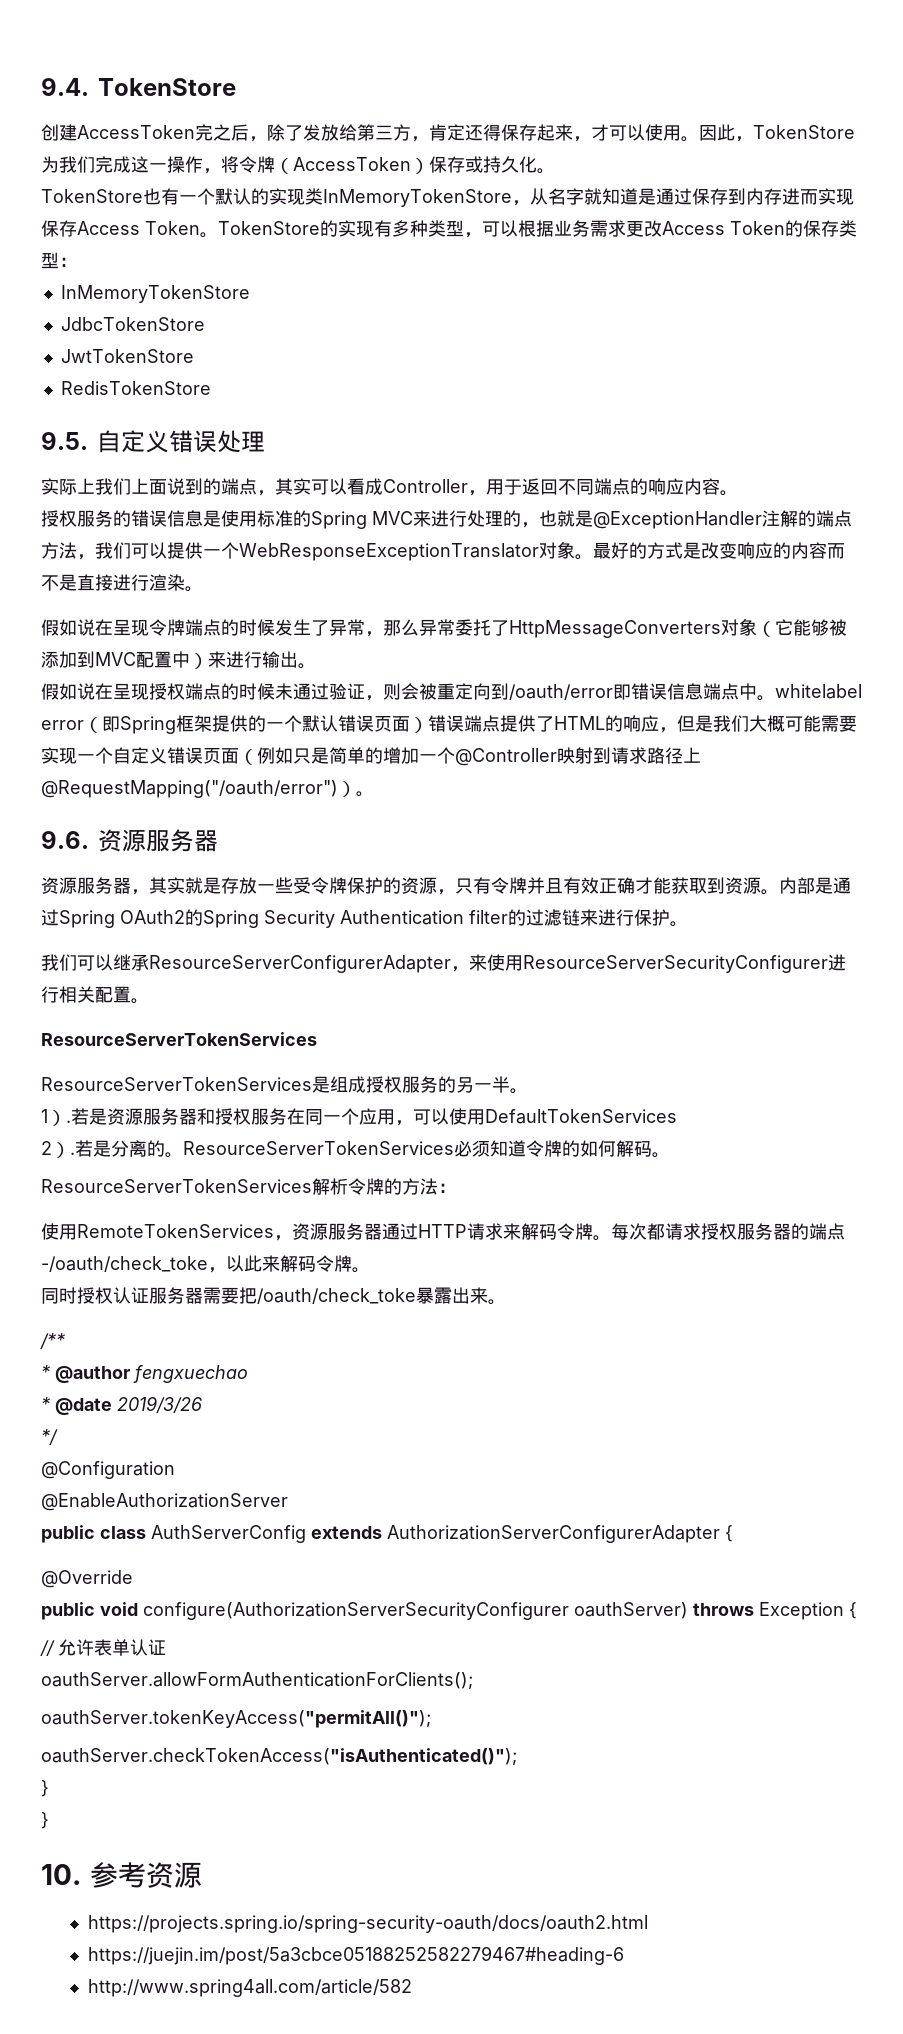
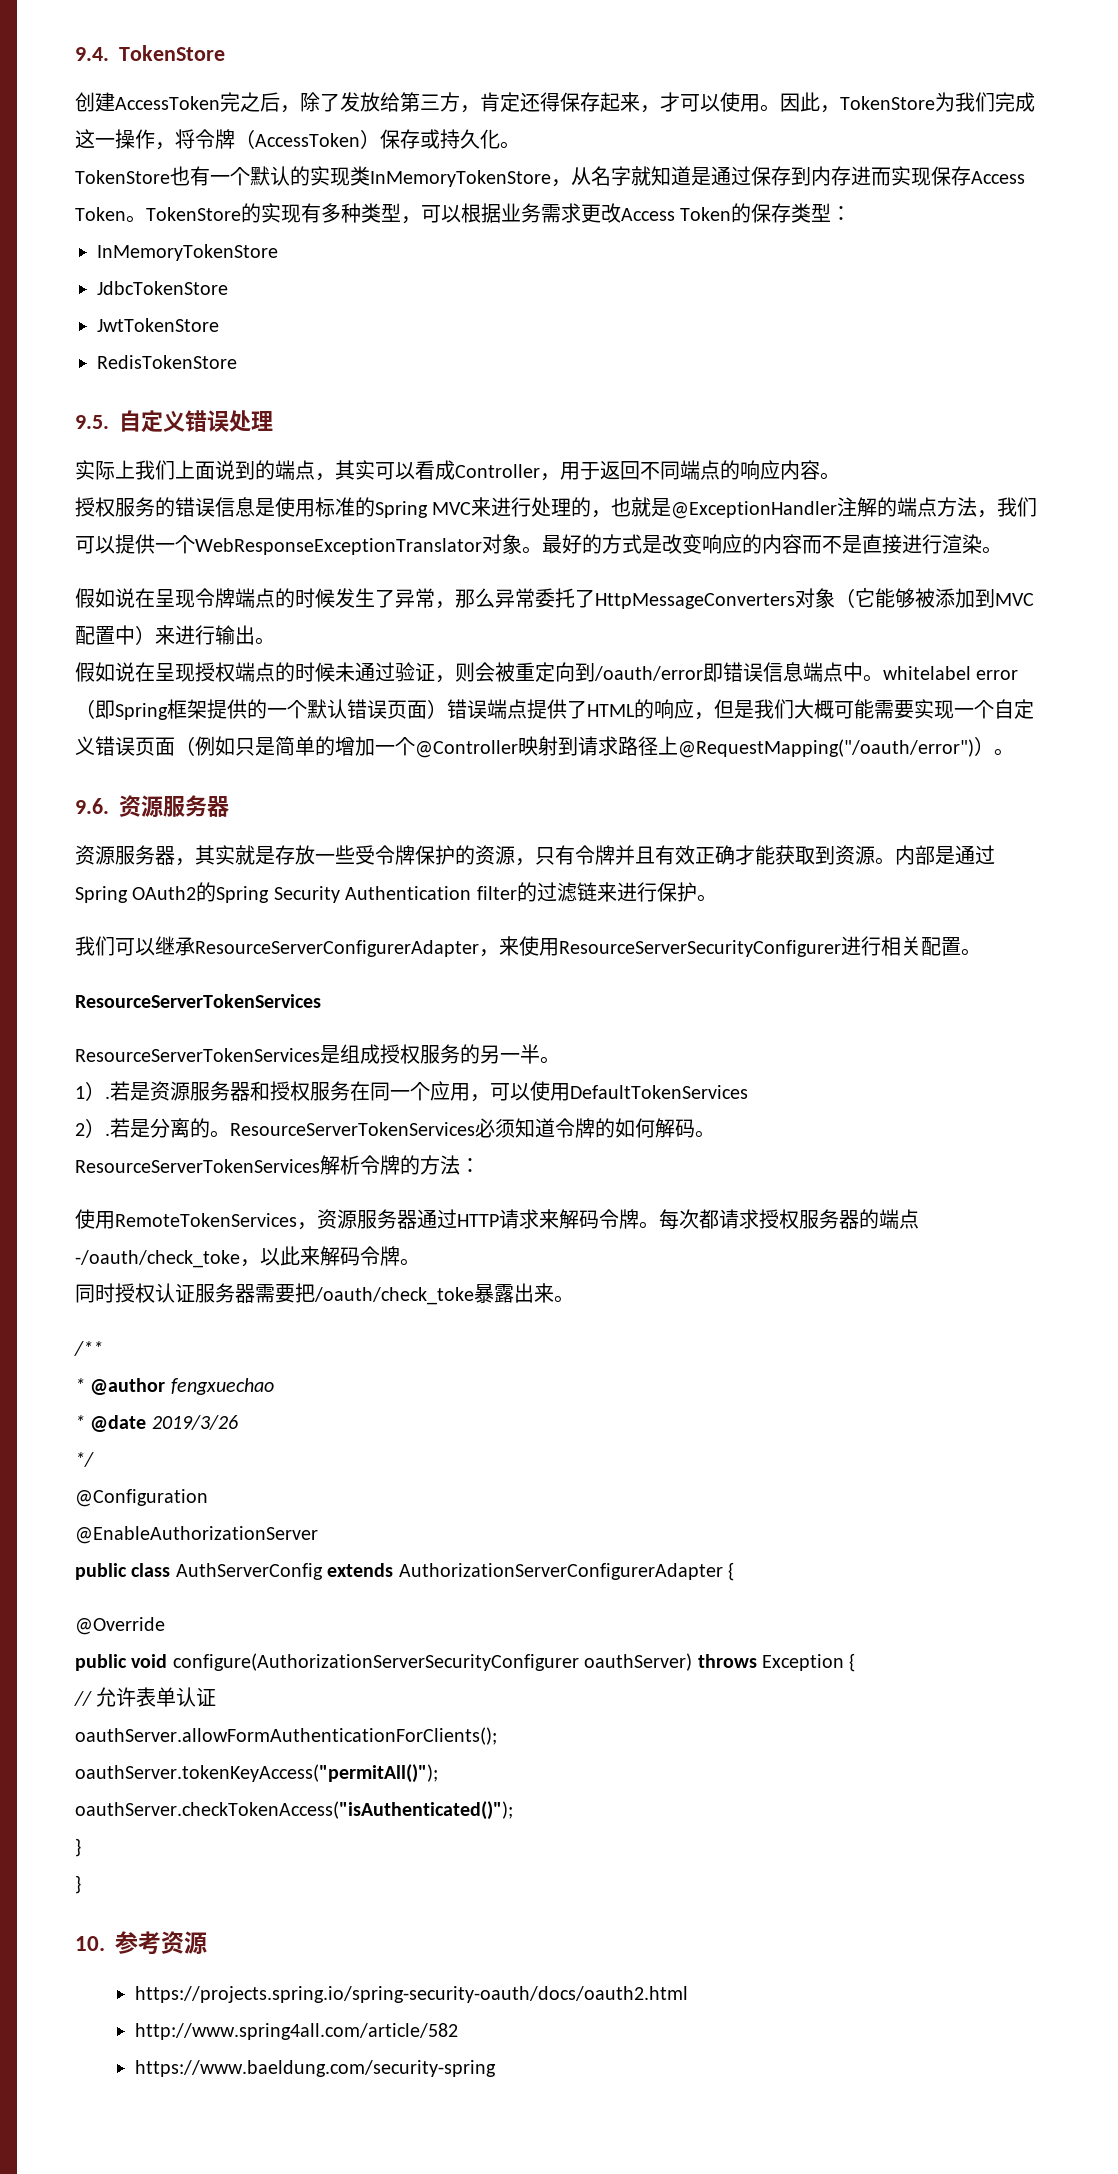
- https://juejin.im/post/5a3cbce05188252582279467#heading-6
  http://www.spring4all.com/article/582
+ https://www.baeldung.com/security-spring

